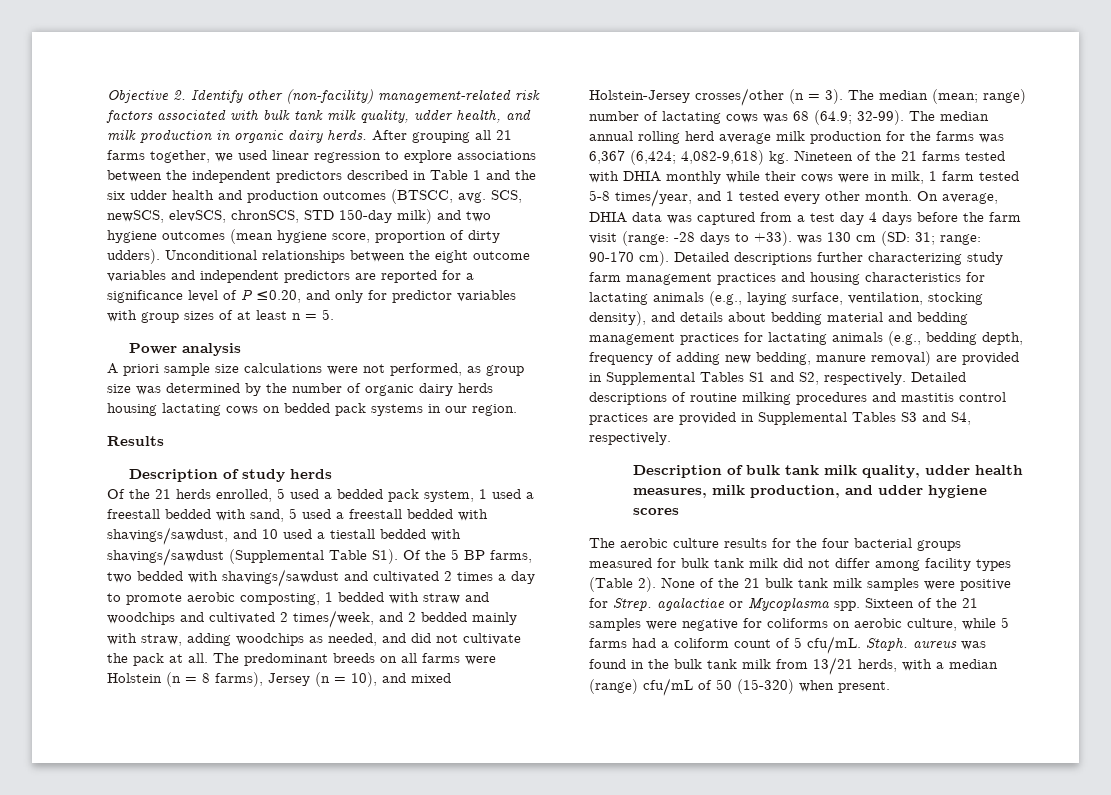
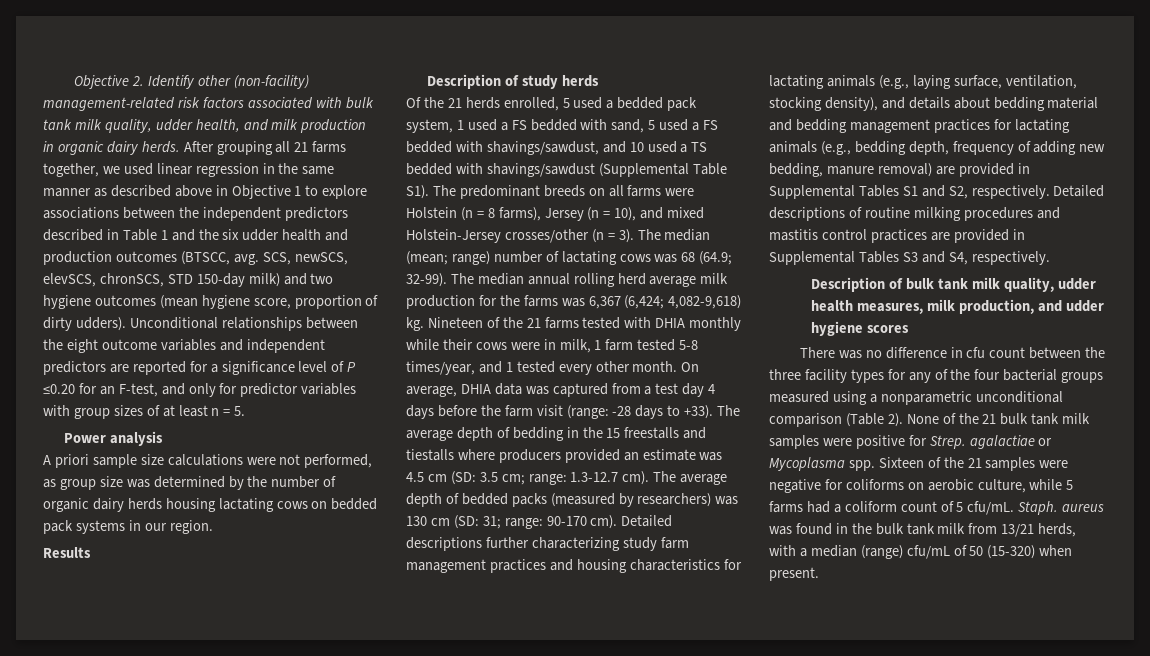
- After grouping all 21 farms together, we used linear regression to explore associations between the independent predictors described in Table 1 and the six udder health and production outcomes (BTSCC, avg.
+ After grouping all 21 farms together, we used linear regression in the same manner as described above in Objective 1 to explore associations between the independent predictors described in Table 1 and the six udder health and production outcomes (BTSCC, avg.
- Unconditional relationships between the eight outcome variables and independent predictors are reported for a significance level of P ≤0.20, and only for predictor variables with group sizes of at least n = 5.
+ Unconditional relationships between the eight outcome variables and independent predictors are reported for a significance level of P ≤0.20 for an F-test, and only for predictor variables with group sizes of at least n = 5.
- Of the 21 herds enrolled, 5 used a bedded pack system, 1 used a freestall bedded with sand, 5 used a freestall bedded with shavings/sawdust, and 10 used a tiestall bedded with shavings/sawdust (Supplemental Table S1). Of the 5 BP farms, two bedded with shavings/sawdust and cultivated 2 times a day to promote aerobic composting, 1 bedded with straw and woodchips and cultivated 2 times/week, and 2 bedded mainly with straw, adding woodchips as needed, and did not cultivate the pack at all. The predominant breeds on all farms were Holstein (n = 8 farms), Jersey (n = 10), and mixed Holstein-Jersey crosses/other (n = 3).
+ Of the 21 herds enrolled, 5 used a bedded pack system, 1 used a FS bedded with sand, 5 used a FS bedded with shavings/sawdust, and 10 used a TS bedded with shavings/sawdust (Supplemental Table S1). The predominant breeds on all farms were Holstein (n = 8 farms), Jersey (n = 10), and mixed Holstein-Jersey crosses/other (n = 3).
- On average, DHIA data was captured from a test day 4 days before the farm visit (range: -28 days to +33). was 130 cm (SD: 31; range: 90-170 cm).
+ On average, DHIA data was captured from a test day 4 days before the farm visit (range: -28 days to +33). The average depth of bedding in the 15 freestalls and tiestalls where producers provided an estimate was 4.5 cm (SD: 3.5 cm; range: 1.3-12.7 cm). The average depth of bedded packs (measured by researchers) was 130 cm (SD: 31; range: 90-170 cm).
- The aerobic culture results for the four bacterial groups measured for bulk tank milk did not differ among facility types (Table 2).
+ There was no difference in cfu count between the three facility types for any of the four bacterial groups measured using a nonparametric unconditional comparison (Table 2).

